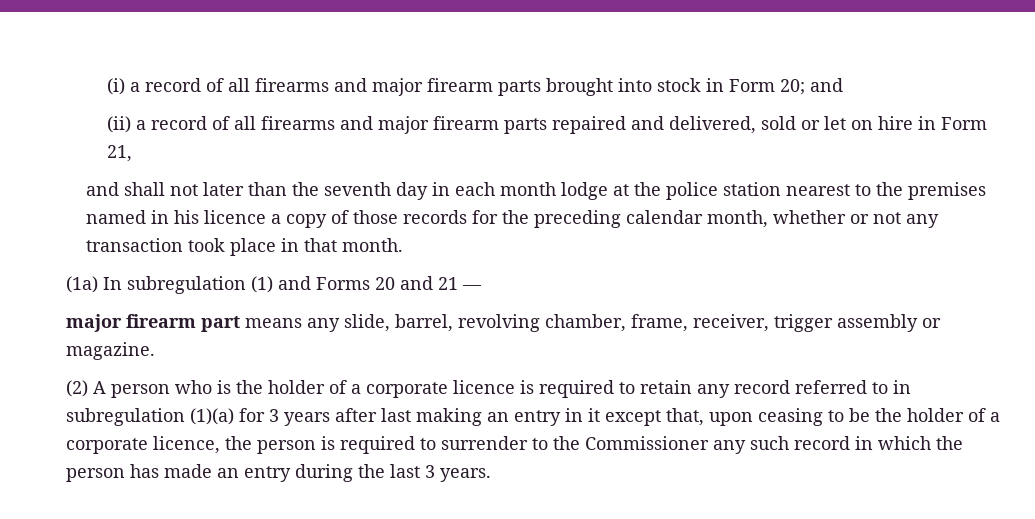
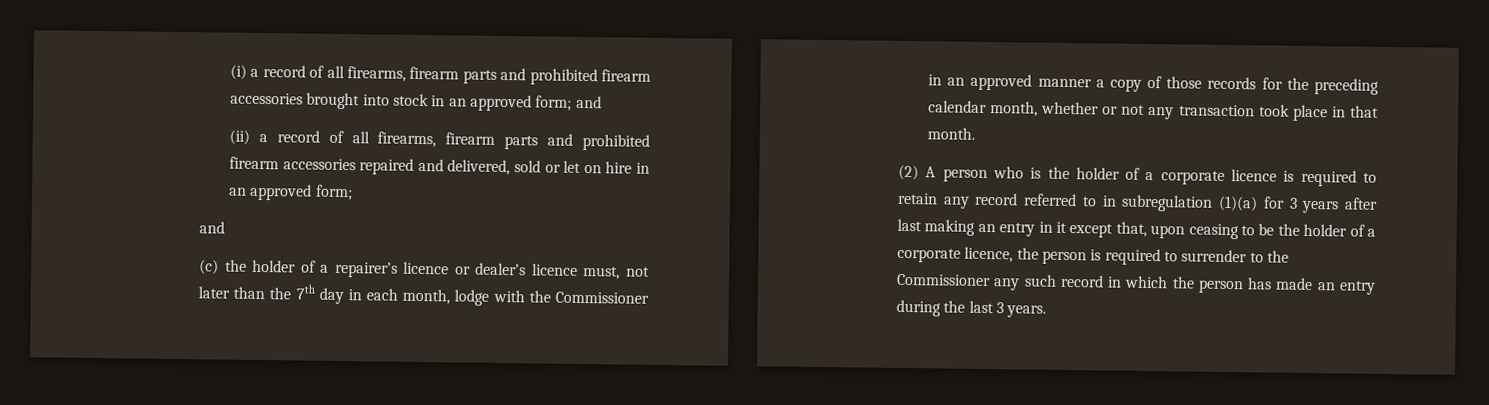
- (i) a record of all firearms and major firearm parts brought into stock in Form 20; and
+ (i) a record of all firearms, firearm parts and prohibited firearm accessories brought into stock in an approved form; and
- (ii) a record of all firearms and major firearm parts repaired and delivered, sold or let on hire in Form 21,
- and shall not later than the seventh day in each month lodge at the police station nearest to the premises named in his licence a copy of those records for the preceding calendar month, whether or not any transaction took place in that month.
+ (ii) a record of all firearms, firearm parts and prohibited firearm accessories repaired and delivered, sold or let on hire in an approved form;
+ and
+ (c) the holder of a repairer’s licence or dealer’s licence must, not later than the 7th day in each month, lodge with the Commissioner in an approved manner a copy of those records for the preceding calendar month, whether or not any transaction took place in that month.
- (1a) In subregulation (1) and Forms 20 and 21 —
- major firearm part means any slide, barrel, revolving chamber, frame, receiver, trigger assembly or magazine.

